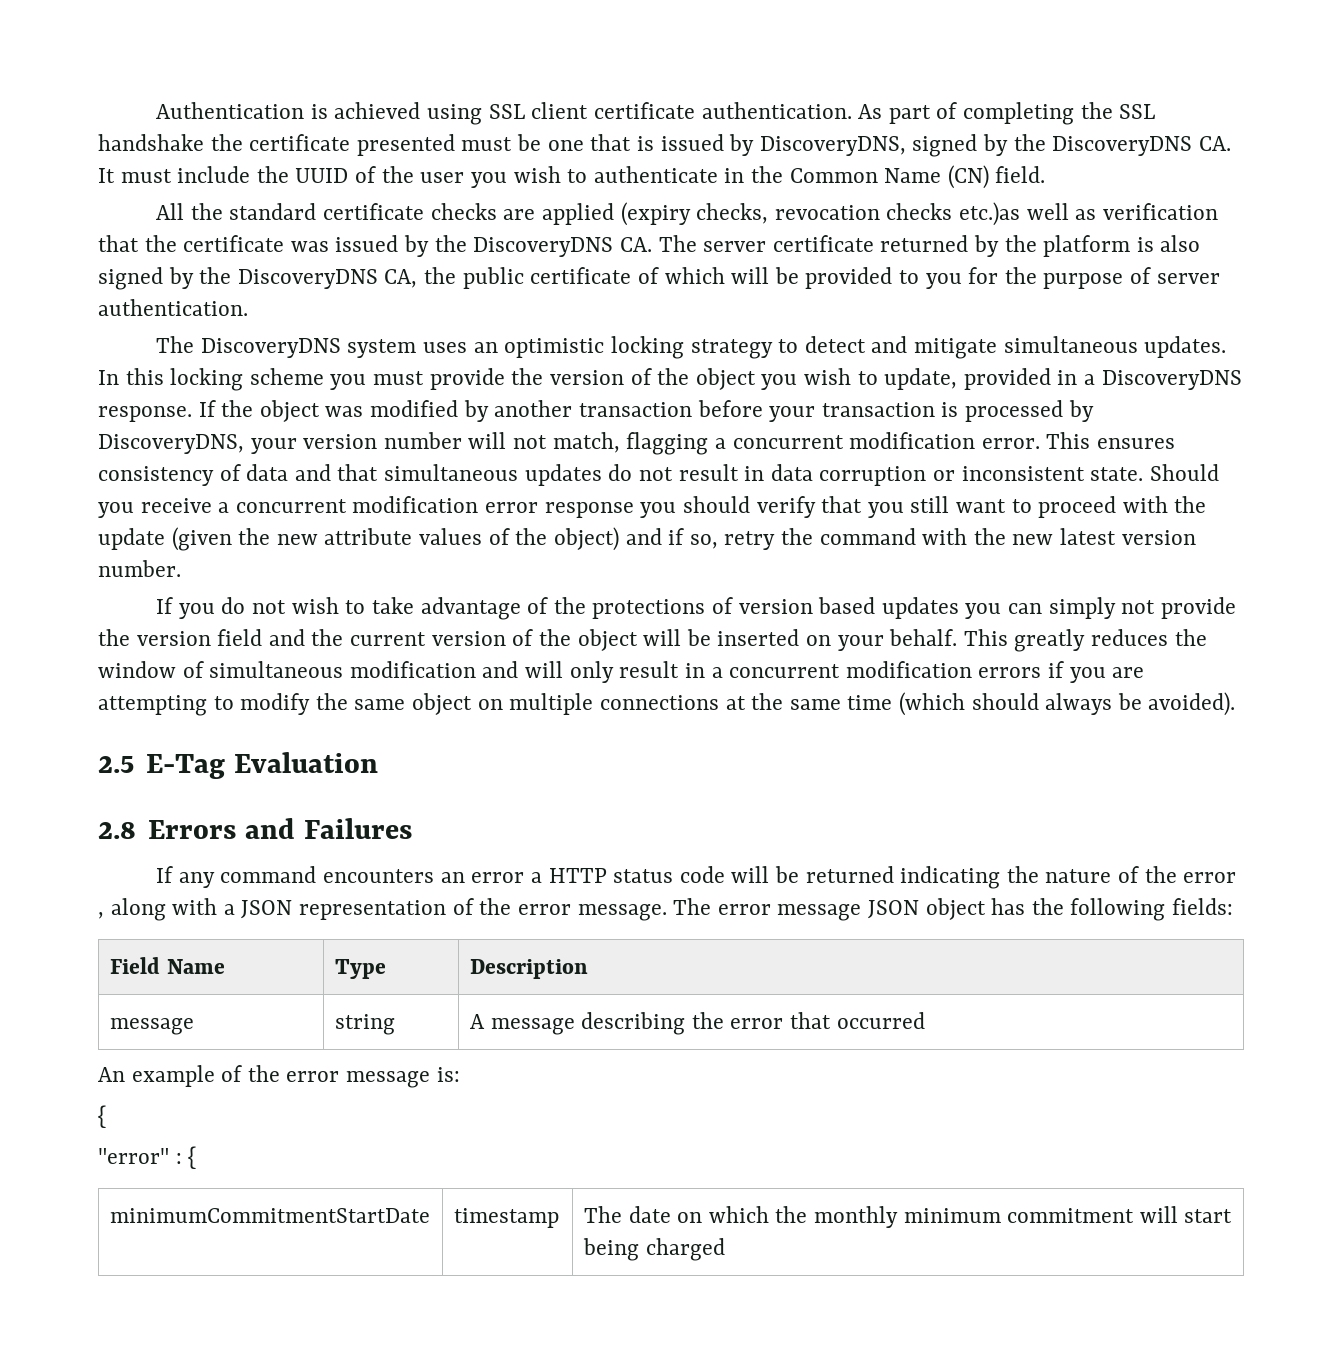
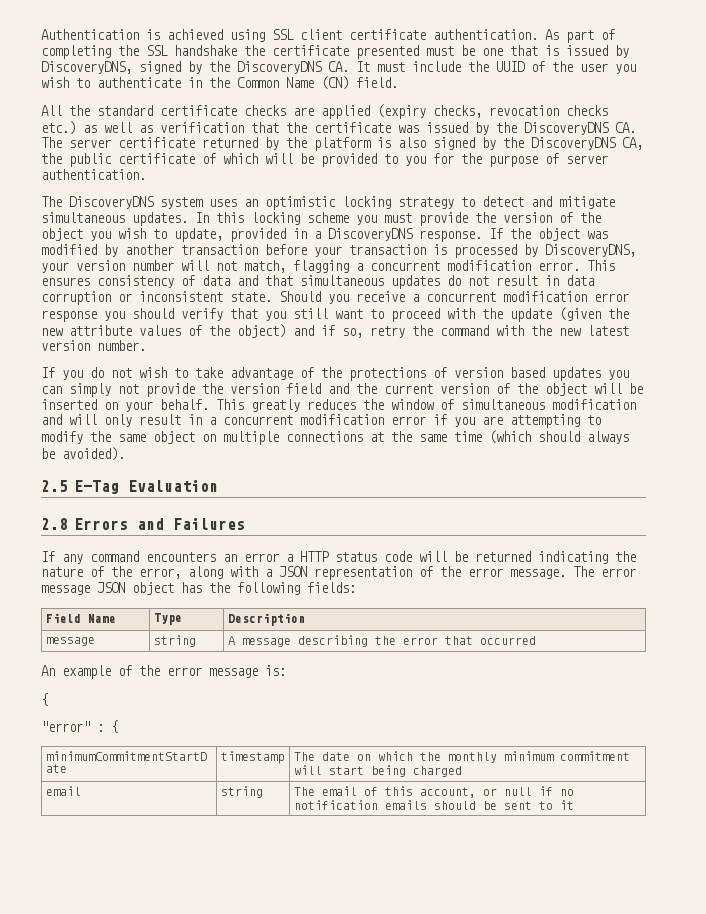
- All the standard certificate checks are applied (expiry checks, revocation checks etc.)as well as verification that the certificate was issued by the DiscoveryDNS CA. The server certificate returned by the platform is also signed by the DiscoveryDNS CA, the public certificate of which will be provided to you for the purpose of server authentication.
+ All the standard certificate checks are applied (expiry checks, revocation checks etc.) as well as verification that the certificate was issued by the DiscoveryDNS CA. The server certificate returned by the platform is also signed by the DiscoveryDNS CA, the public certificate of which will be provided to you for the purpose of server authentication.
- This greatly reduces the window of simultaneous modification and will only result in a concurrent modification errors if you are attempting to modify the same object on multiple connections at the same time (which should always be avoided).
+ This greatly reduces the window of simultaneous modification and will only result in a concurrent modification error if you are attempting to modify the same object on multiple connections at the same time (which should always be avoided).
- If any command encounters an error a HTTP status code will be returned indicating the nature of the error , along with a JSON representation of the error message.
+ If any command encounters an error a HTTP status code will be returned indicating the nature of the error, along with a JSON representation of the error message.
+ email | string | The email of this account, or null if no notification emails should be sent to it

